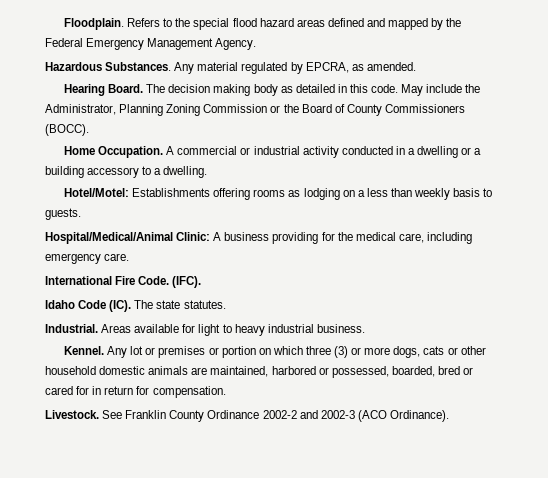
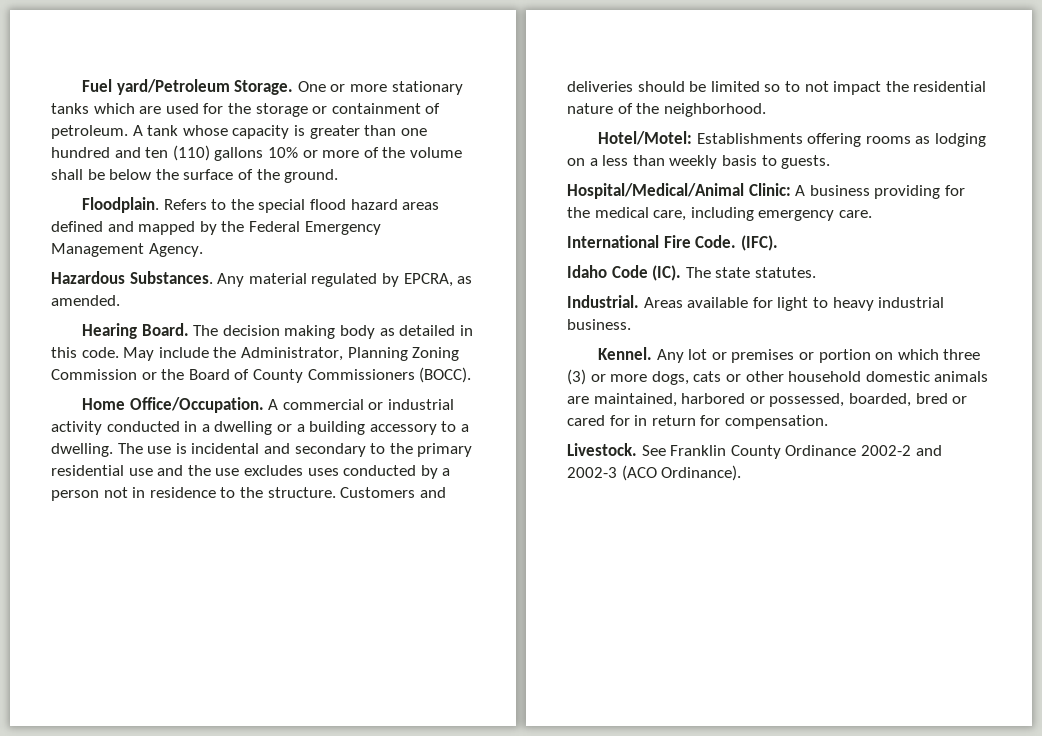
+ Fuel yard/Petroleum Storage. One or more stationary tanks which are used for the storage or containment of petroleum. A tank whose capacity is greater than one hundred and ten (110) gallons 10% or more of the volume shall be below the surface of the ground.
- Home Occupation.
+ Home Office/Occupation.
+ The use is incidental and secondary to the primary residential use and the use excludes uses conducted by a person not in residence to the structure. Customers and deliveries should be limited so to not impact the residential nature of the neighborhood.

